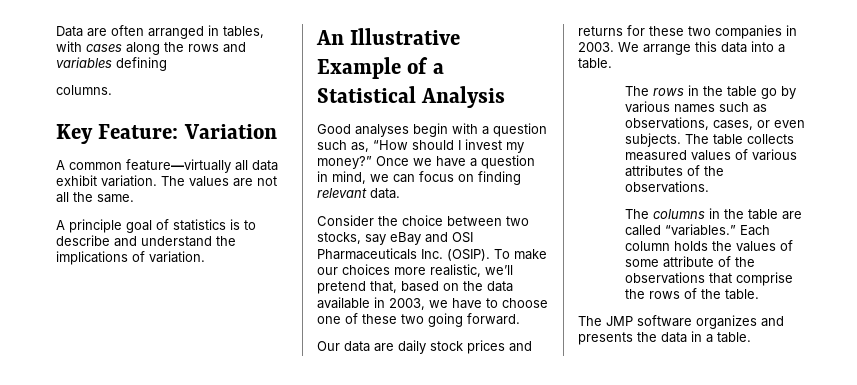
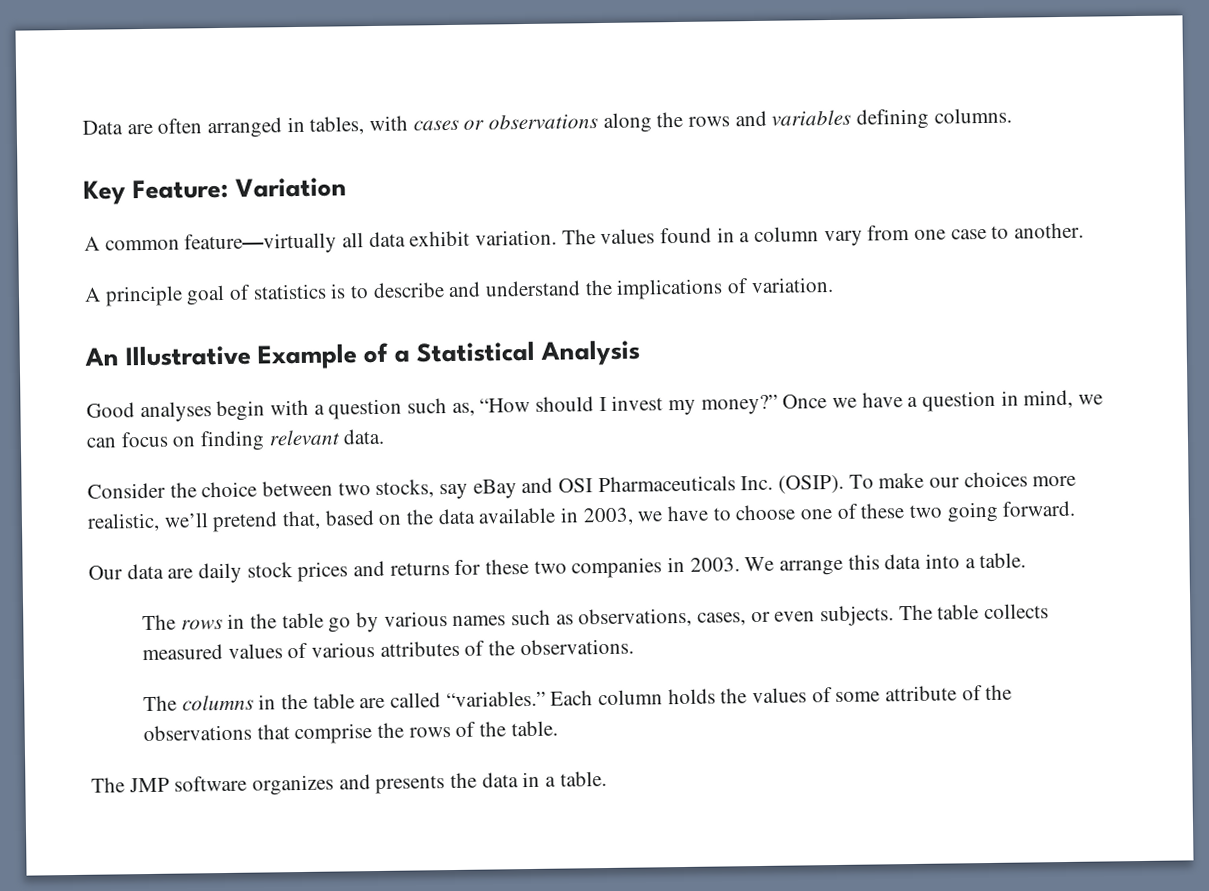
- Data are often arranged in tables, with cases along the rows and variables defining
- columns.
+ Data are often arranged in tables, with cases or observations along the rows and variables defining columns.
- The values are not all the same.
+ The values found in a column vary from one case to another.

